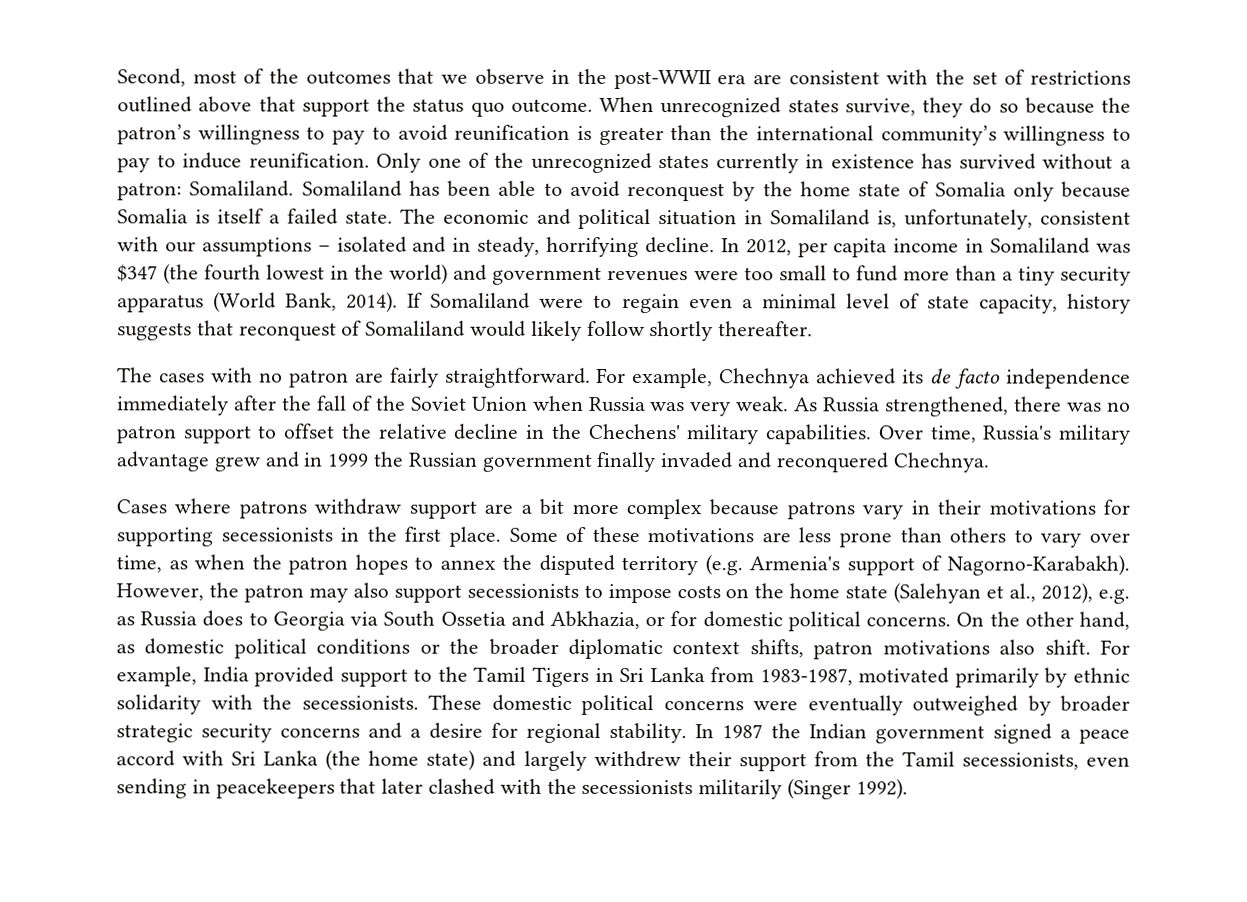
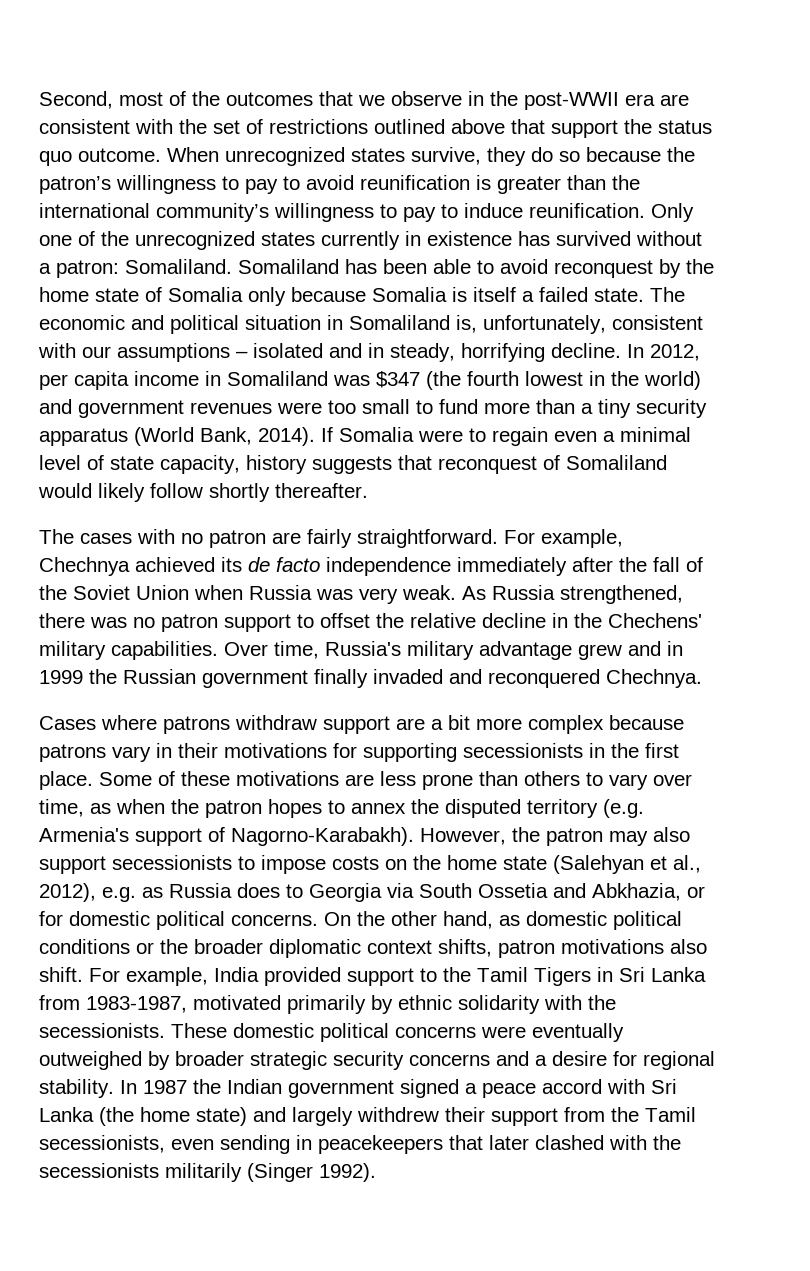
- If Somaliland were to regain even a minimal level of state capacity, history suggests that reconquest of Somaliland would likely follow shortly thereafter.
+ If Somalia were to regain even a minimal level of state capacity, history suggests that reconquest of Somaliland would likely follow shortly thereafter.

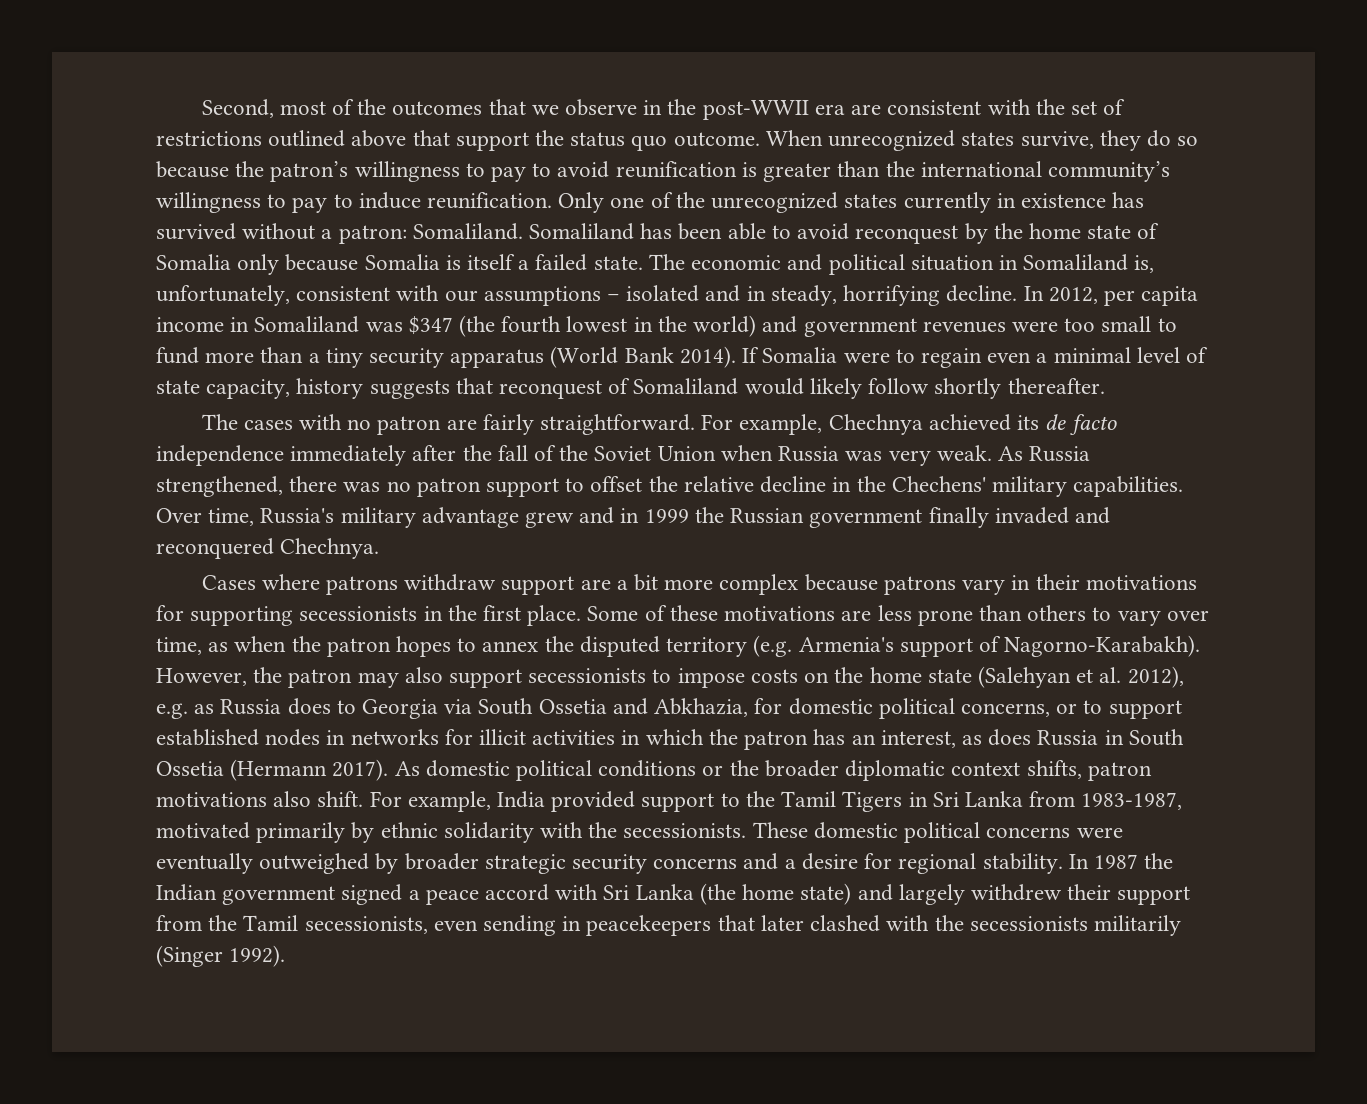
- In 2012, per capita income in Somaliland was $347 (the fourth lowest in the world) and government revenues were too small to fund more than a tiny security apparatus (World Bank, 2014).
+ In 2012, per capita income in Somaliland was $347 (the fourth lowest in the world) and government revenues were too small to fund more than a tiny security apparatus (World Bank 2014).
- However, the patron may also support secessionists to impose costs on the home state (Salehyan et al., 2012), e.g. as Russia does to Georgia via South Ossetia and Abkhazia, or for domestic political concerns. On the other hand, as domestic political conditions or the broader diplomatic context shifts, patron motivations also shift.
+ However, the patron may also support secessionists to impose costs on the home state (Salehyan et al. 2012), e.g. as Russia does to Georgia via South Ossetia and Abkhazia, for domestic political concerns, or to support established nodes in networks for illicit activities in which the patron has an interest, as does Russia in South Ossetia (Hermann 2017). As domestic political conditions or the broader diplomatic context shifts, patron motivations also shift.

